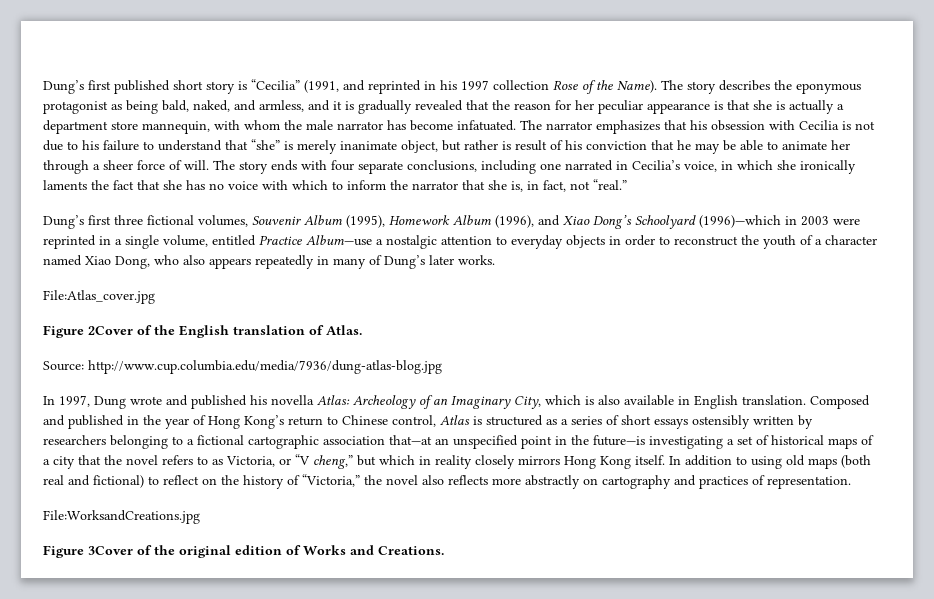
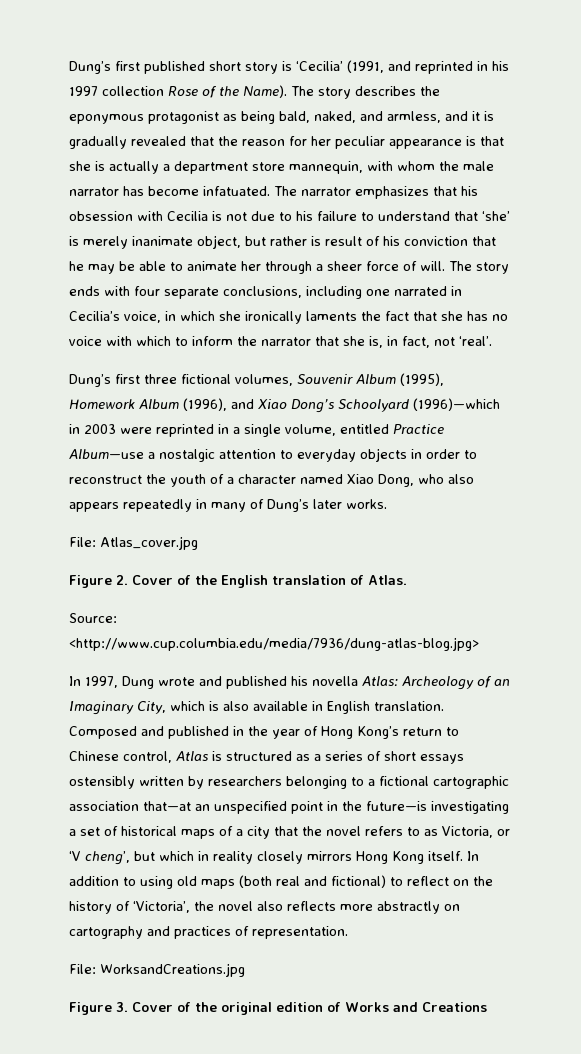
- Dung’s first published short story is “Cecilia” (1991, and reprinted in his 1997 collection Rose of the Name).
+ Dung’s first published short story is ‘Cecilia’ (1991, and reprinted in his 1997 collection Rose of the Name).
- The narrator emphasizes that his obsession with Cecilia is not due to his failure to understand that “she” is merely inanimate object, but rather is result of his conviction that he may be able to animate her through a sheer force of will.
+ The narrator emphasizes that his obsession with Cecilia is not due to his failure to understand that ‘she’ is merely inanimate object, but rather is result of his conviction that he may be able to animate her through a sheer force of will.
- The story ends with four separate conclusions, including one narrated in Cecilia’s voice, in which she ironically laments the fact that she has no voice with which to inform the narrator that she is, in fact, not “real.”
+ The story ends with four separate conclusions, including one narrated in Cecilia’s voice, in which she ironically laments the fact that she has no voice with which to inform the narrator that she is, in fact, not ‘real’.
- File:Atlas_cover.jpg
- Figure 2Cover of the English translation of Atlas.
+ File: Atlas_cover.jpg
+ Figure 2. Cover of the English translation of Atlas.
- Source: http://www.cup.columbia.edu/media/7936/dung-atlas-blog.jpg
+ Source: <http://www.cup.columbia.edu/media/7936/dung-atlas-blog.jpg>
- Composed and published in the year of Hong Kong’s return to Chinese control, Atlas is structured as a series of short essays ostensibly written by researchers belonging to a fictional cartographic association that—at an unspecified point in the future—is investigating a set of historical maps of a city that the novel refers to as Victoria, or “V cheng,” but which in reality closely mirrors Hong Kong itself.
+ Composed and published in the year of Hong Kong’s return to Chinese control, Atlas is structured as a series of short essays ostensibly written by researchers belonging to a fictional cartographic association that—at an unspecified point in the future—is investigating a set of historical maps of a city that the novel refers to as Victoria, or ‘V cheng’, but which in reality closely mirrors Hong Kong itself.
- In addition to using old maps (both real and fictional) to reflect on the history of “Victoria,” the novel also reflects more abstractly on cartography and practices of representation.
+ In addition to using old maps (both real and fictional) to reflect on the history of ‘Victoria’, the novel also reflects more abstractly on cartography and practices of representation.
- File:WorksandCreations.jpg
- Figure 3Cover of the original edition of Works and Creations.
+ File: WorksandCreations.jpg
+ Figure 3. Cover of the original edition of Works and Creations

